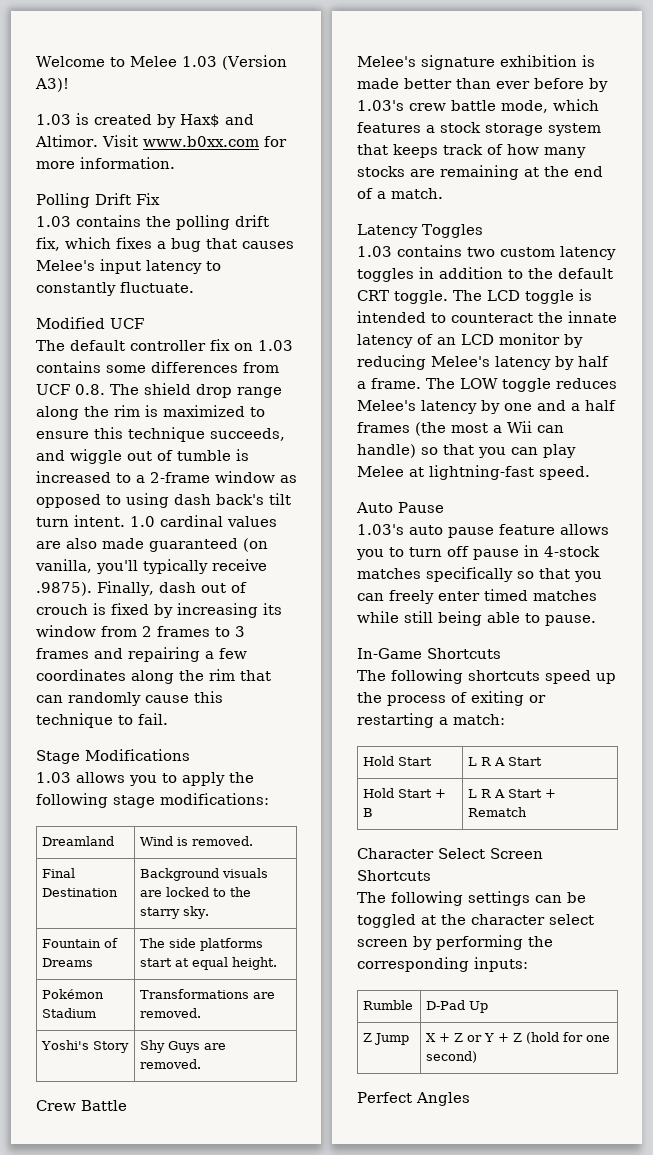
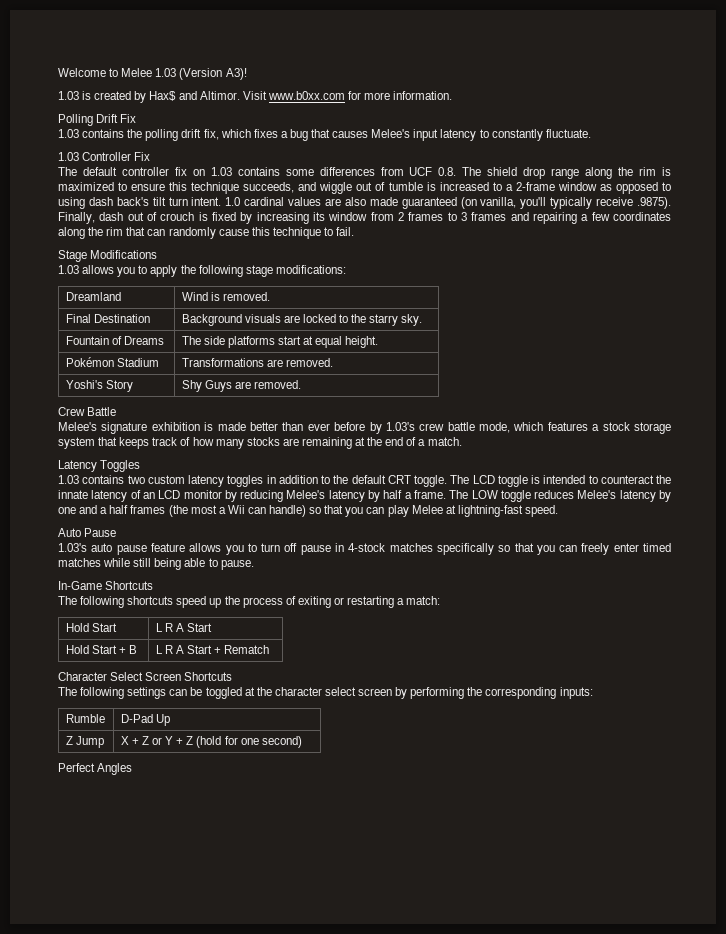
- Modified UCF
+ 1.03 Controller Fix

